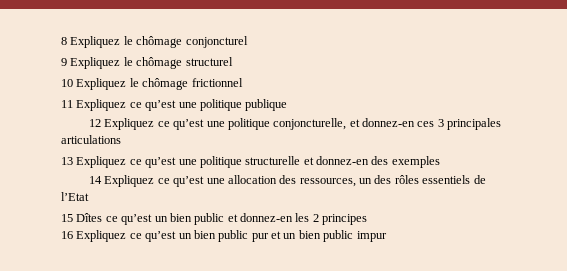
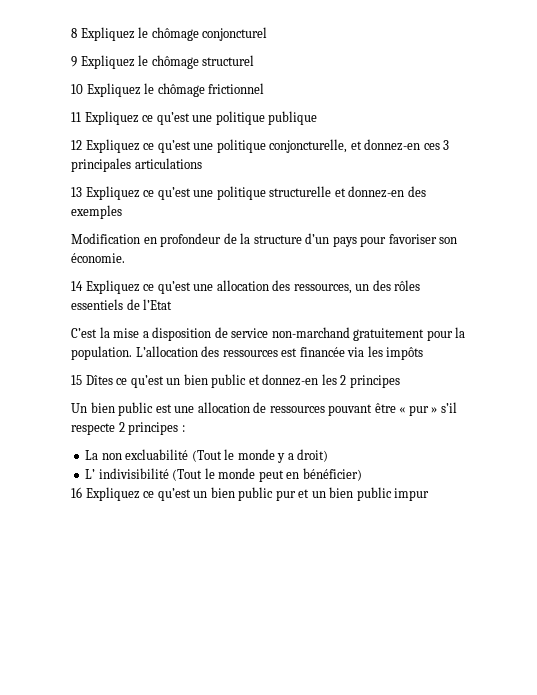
+ Modification en profondeur de la structure d’un pays pour favoriser son économie.
+ C’est la mise a disposition de service non-marchand gratuitement pour la population. L’allocation des ressources est financée via les impôts
+ Un bien public est une allocation de ressources pouvant être « pur » s’il respecte 2 principes :
+ La non excluabilité (Tout le monde y a droit)
+ L’ indivisibilité (Tout le monde peut en bénéficier)

